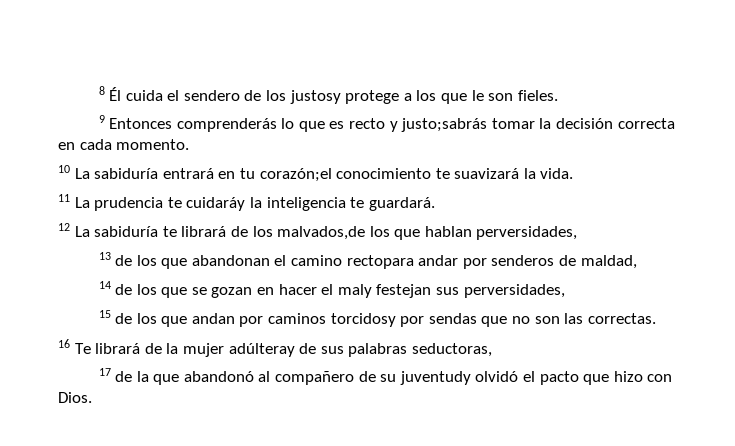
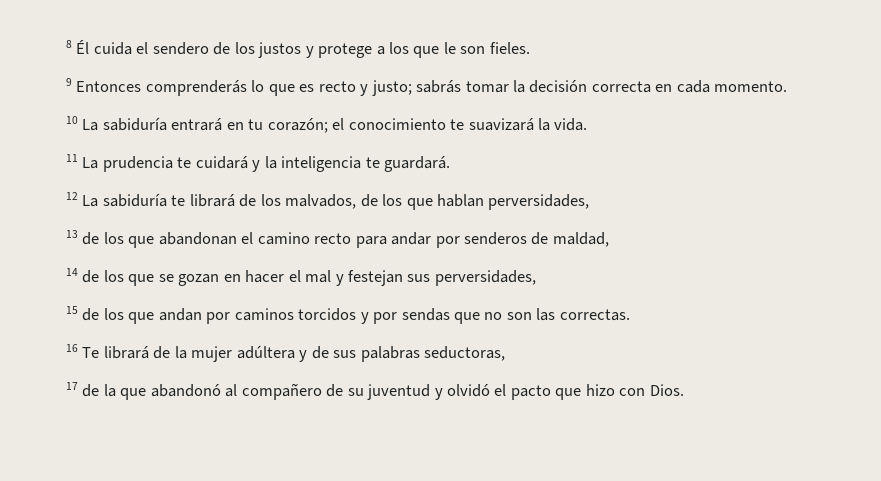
- 8 Él cuida el sendero de los justosy protege a los que le son fieles.
+ 8 Él cuida el sendero de los justos y protege a los que le son fieles.
- 9 Entonces comprenderás lo que es recto y justo;sabrás tomar la decisión correcta en cada momento.
+ 9 Entonces comprenderás lo que es recto y justo; sabrás tomar la decisión correcta en cada momento.
- 10 La sabiduría entrará en tu corazón;el conocimiento te suavizará la vida.
+ 10 La sabiduría entrará en tu corazón; el conocimiento te suavizará la vida.
- 11 La prudencia te cuidaráy la inteligencia te guardará.
+ 11 La prudencia te cuidará y la inteligencia te guardará.
- 12 La sabiduría te librará de los malvados,de los que hablan perversidades,
+ 12 La sabiduría te librará de los malvados, de los que hablan perversidades,
- 13 de los que abandonan el camino rectopara andar por senderos de maldad,
+ 13 de los que abandonan el camino recto para andar por senderos de maldad,
- 14 de los que se gozan en hacer el maly festejan sus perversidades,
+ 14 de los que se gozan en hacer el mal y festejan sus perversidades,
- 15 de los que andan por caminos torcidosy por sendas que no son las correctas.
+ 15 de los que andan por caminos torcidos y por sendas que no son las correctas.
- 16 Te librará de la mujer adúlteray de sus palabras seductoras,
+ 16 Te librará de la mujer adúltera y de sus palabras seductoras,
- 17 de la que abandonó al compañero de su juventudy olvidó el pacto que hizo con Dios.
+ 17 de la que abandonó al compañero de su juventud y olvidó el pacto que hizo con Dios.

